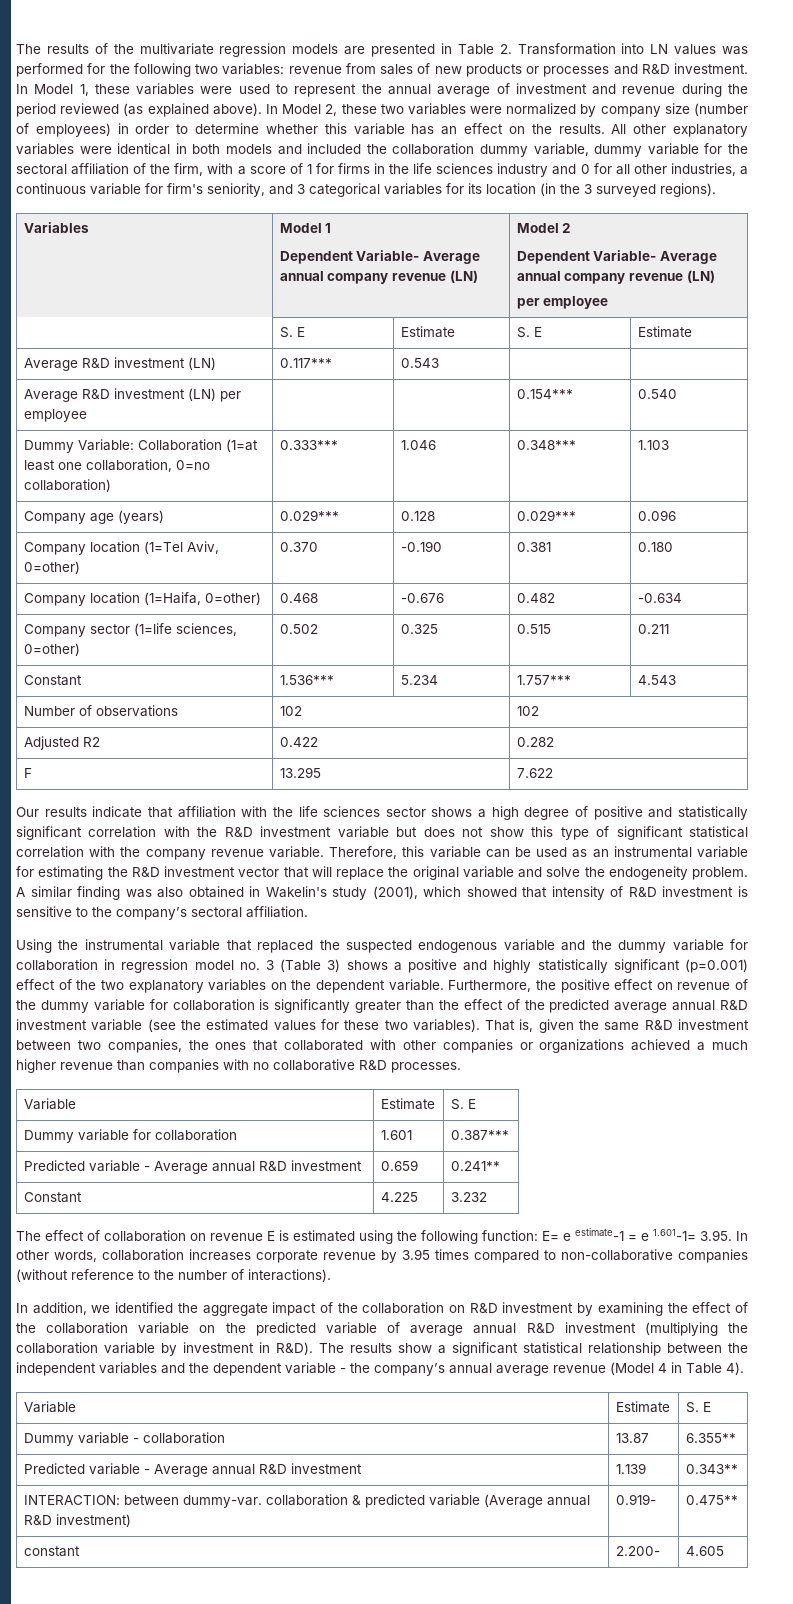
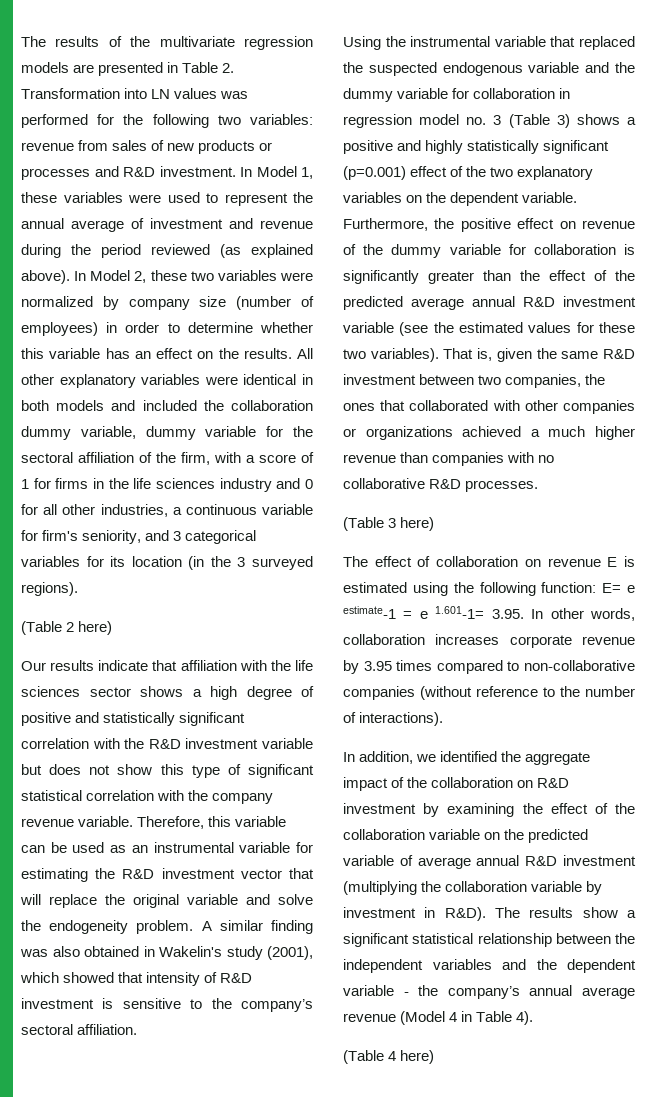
- Variables | Model 1
- Dependent Variable- Average annual company revenue (LN) | Model 2
- Dependent Variable- Average annual company revenue (LN)
- per employee
- | S. E | Estimate | S. E | Estimate
- Average R&D investment (LN) | 0.117*** | 0.543 | |
- Average R&D investment (LN) per employee | | | 0.154*** | 0.540
- Dummy Variable: Collaboration (1=at least one collaboration, 0=no collaboration) | 0.333*** | 1.046 | 0.348*** | 1.103
- Company age (years) | 0.029*** | 0.128 | 0.029*** | 0.096
- Company location (1=Tel Aviv, 0=other) | 0.370 | -0.190 | 0.381 | 0.180
- Company location (1=Haifa, 0=other) | 0.468 | -0.676 | 0.482 | -0.634
- Company sector (1=life sciences, 0=other) | 0.502 | 0.325 | 0.515 | 0.211
- Constant | 1.536*** | 5.234 | 1.757*** | 4.543
- Number of observations | 102 | 102
- Adjusted R2 | 0.422 | 0.282
- F | 13.295 | 7.622
+ (Table 2 here)
  That is, given the same R&D investment between two companies, the ones that collaborated with other companies or organizations achieved a much higher revenue than companies with no collaborative R&D processes.
- Variable | Estimate | S. E
- Dummy variable for collaboration | 1.601 | 0.387***
- Predicted variable - Average annual R&D investment | 0.659 | 0.241**
- Constant | 4.225 | 3.232
+ (Table 3 here)
  The results show a significant statistical relationship between the independent variables and the dependent variable - the company’s annual average revenue (Model 4 in Table 4).
- Variable | Estimate | S. E
- Dummy variable - collaboration | 13.87 | 6.355**
- Predicted variable - Average annual R&D investment | 1.139 | 0.343**
- INTERACTION: between dummy-var. collaboration & predicted variable (Average annual R&D investment) | 0.919- | 0.475**
- constant | 2.200- | 4.605
+ (Table 4 here)

